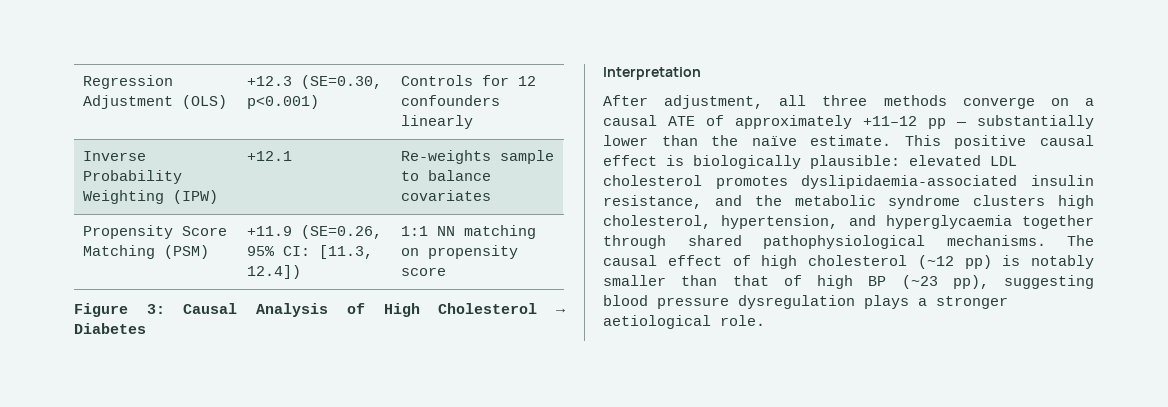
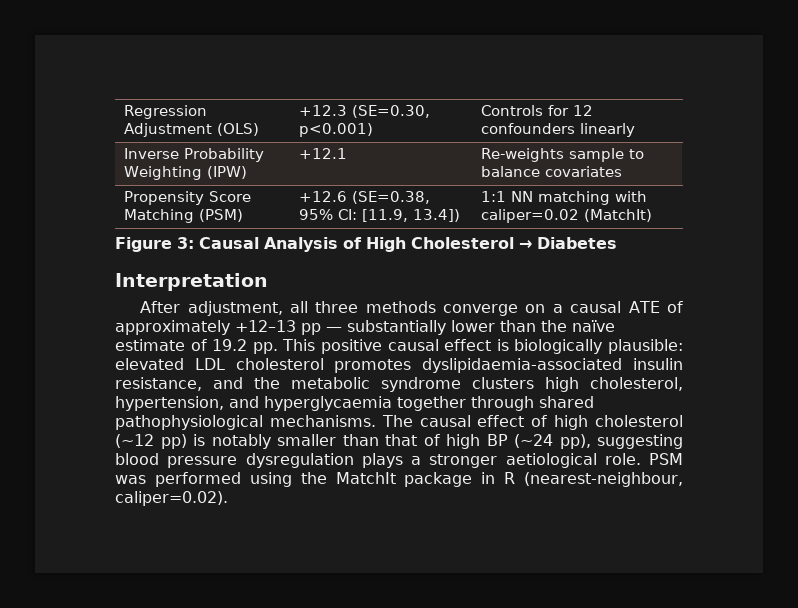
- Propensity Score Matching (PSM) | +11.9 (SE=0.26, 95% CI: [11.3, 12.4]) | 1:1 NN matching on propensity score
+ Propensity Score Matching (PSM) | +12.6 (SE=0.38, 95% CI: [11.9, 13.4]) | 1:1 NN matching with caliper=0.02 (MatchIt)
- After adjustment, all three methods converge on a causal ATE of approximately +11–12 pp — substantially lower than the naïve estimate. This positive causal effect is biologically plausible: elevated LDL cholesterol promotes dyslipidaemia-associated insulin resistance, and the metabolic syndrome clusters high cholesterol, hypertension, and hyperglycaemia together through shared pathophysiological mechanisms.
+ After adjustment, all three methods converge on a causal ATE of approximately +12–13 pp — substantially lower than the naïve estimate of 19.2 pp. This positive causal effect is biologically plausible: elevated LDL cholesterol promotes dyslipidaemia-associated insulin resistance, and the metabolic syndrome clusters high cholesterol, hypertension, and hyperglycaemia together through shared pathophysiological mechanisms.
- The causal effect of high cholesterol (~12 pp) is notably smaller than that of high BP (~23 pp), suggesting blood pressure dysregulation plays a stronger aetiological role.
+ The causal effect of high cholesterol (~12 pp) is notably smaller than that of high BP (~24 pp), suggesting blood pressure dysregulation plays a stronger aetiological role.
+ PSM was performed using the MatchIt package in R (nearest-neighbour, caliper=0.02).

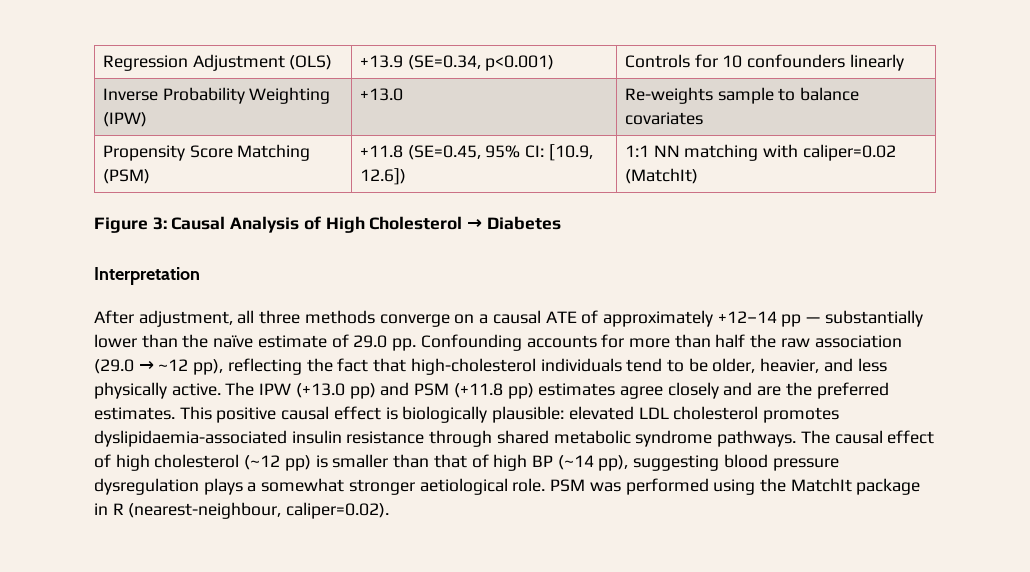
- Regression Adjustment (OLS) | +12.3 (SE=0.30, p<0.001) | Controls for 12 confounders linearly
+ Regression Adjustment (OLS) | +13.9 (SE=0.34, p<0.001) | Controls for 10 confounders linearly
- Inverse Probability Weighting (IPW) | +12.1 | Re-weights sample to balance covariates
+ Inverse Probability Weighting (IPW) | +13.0 | Re-weights sample to balance covariates
- Propensity Score Matching (PSM) | +12.6 (SE=0.38, 95% CI: [11.9, 13.4]) | 1:1 NN matching with caliper=0.02 (MatchIt)
+ Propensity Score Matching (PSM) | +11.8 (SE=0.45, 95% CI: [10.9, 12.6]) | 1:1 NN matching with caliper=0.02 (MatchIt)
- After adjustment, all three methods converge on a causal ATE of approximately +12–13 pp — substantially lower than the naïve estimate of 19.2 pp. This positive causal effect is biologically plausible: elevated LDL cholesterol promotes dyslipidaemia-associated insulin resistance, and the metabolic syndrome clusters high cholesterol, hypertension, and hyperglycaemia together through shared pathophysiological mechanisms.
+ After adjustment, all three methods converge on a causal ATE of approximately +12–14 pp — substantially lower than the naïve estimate of 29.0 pp. Confounding accounts for more than half the raw association (29.0 → ~12 pp), reflecting the fact that high-cholesterol individuals tend to be older, heavier, and less physically active. The IPW (+13.0 pp) and PSM (+11.8 pp) estimates agree closely and are the preferred estimates. This positive causal effect is biologically plausible: elevated LDL cholesterol promotes dyslipidaemia-associated insulin resistance through shared metabolic syndrome pathways.
- The causal effect of high cholesterol (~12 pp) is notably smaller than that of high BP (~24 pp), suggesting blood pressure dysregulation plays a stronger aetiological role.
+ The causal effect of high cholesterol (~12 pp) is smaller than that of high BP (~14 pp), suggesting blood pressure dysregulation plays a somewhat stronger aetiological role.

